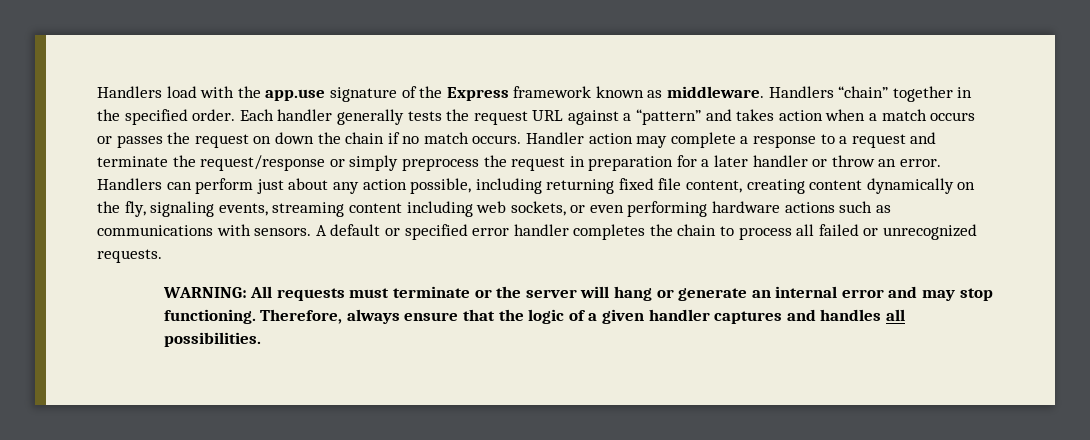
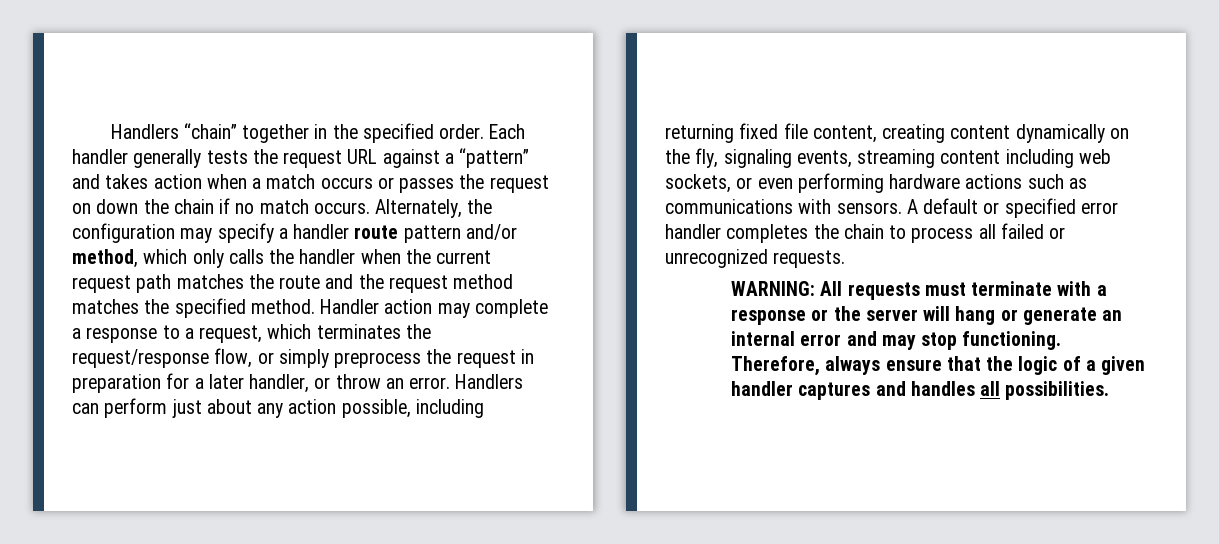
- Handlers load with the app.use signature of the Express framework known as middleware. Handlers “chain” together in the specified order.
+ Handlers “chain” together in the specified order.
+ Alternately, the configuration may specify a handler route pattern and/or method, which only calls the handler when the current request path matches the route and the request method matches the specified method.
- Handler action may complete a response to a request and terminate the request/response or simply preprocess the request in preparation for a later handler or throw an error.
+ Handler action may complete a response to a request, which terminates the request/response flow, or simply preprocess the request in preparation for a later handler, or throw an error.
- WARNING: All requests must terminate or the server will hang or generate an internal error and may stop functioning.
+ WARNING: All requests must terminate with a response or the server will hang or generate an internal error and may stop functioning.

